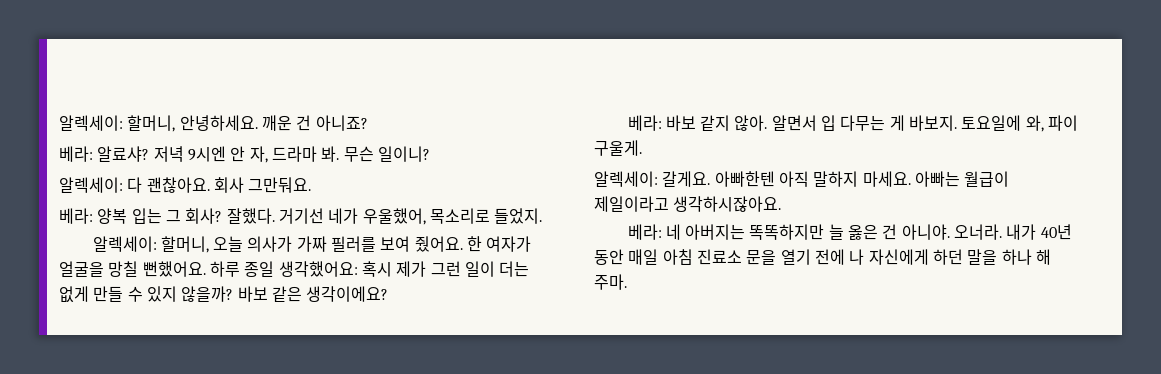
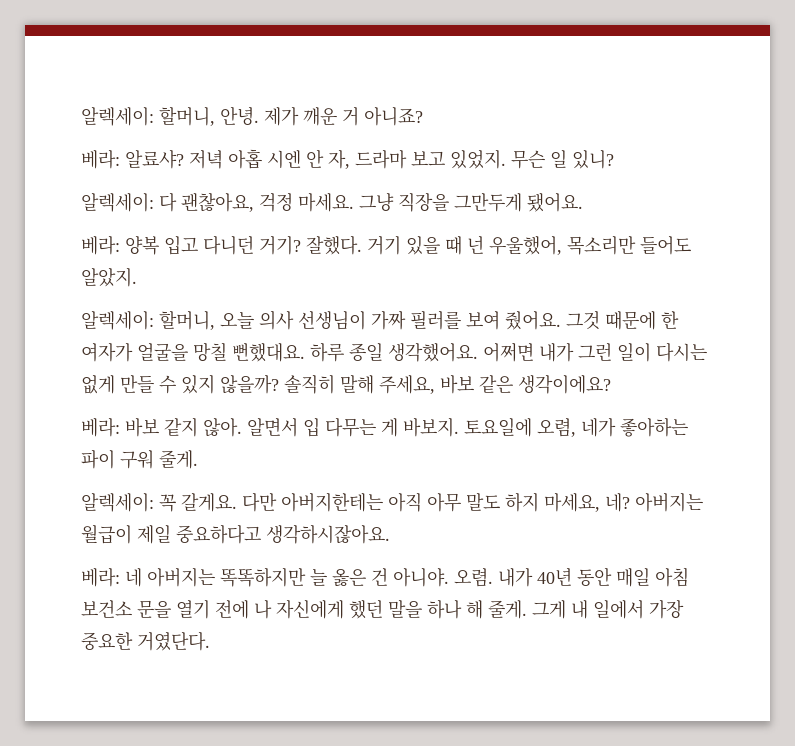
- 알렉세이: 할머니, 안녕하세요. 깨운 건 아니죠?
+ 알렉세이: 할머니, 안녕. 제가 깨운 거 아니죠?
- 저녁 9시엔 안 자, 드라마 봐. 무슨 일이니?
- 알렉세이: 다 괜찮아요. 회사 그만둬요.
- 베라: 양복 입는 그 회사? 잘했다. 거기선 네가 우울했어, 목소리로 들었지.
+ 저녁 아홉 시엔 안 자, 드라마 보고 있었지. 무슨 일 있니?
+ 알렉세이: 다 괜찮아요, 걱정 마세요. 그냥 직장을 그만두게 됐어요.
+ 베라: 양복 입고 다니던 거기? 잘했다. 거기 있을 때 넌 우울했어, 목소리만 들어도 알았지.
- 알렉세이: 할머니, 오늘 의사가 가짜 필러를 보여 줬어요.
+ 알렉세이: 할머니, 오늘 의사 선생님이 가짜 필러를 보여 줬어요.
- 한 여자가 얼굴을 망칠 뻔했어요.
+ 그것 때문에 한 여자가 얼굴을 망칠 뻔했대요.
- 하루 종일 생각했어요: 혹시 제가 그런 일이 더는 없게 만들 수 있지 않을까?
+ 하루 종일 생각했어요. 어쩌면 내가 그런 일이 다시는 없게 만들 수 있지 않을까?
- 바보 같은 생각이에요?
+ 솔직히 말해 주세요, 바보 같은 생각이에요?
- 토요일에 와, 파이 구울게.
- 알렉세이: 갈게요. 아빠한텐 아직 말하지 마세요. 아빠는 월급이 제일이라고 생각하시잖아요.
+ 토요일에 오렴, 네가 좋아하는 파이 구워 줄게.
+ 알렉세이: 꼭 갈게요. 다만 아버지한테는 아직 아무 말도 하지 마세요, 네? 아버지는 월급이 제일 중요하다고 생각하시잖아요.
- 오너라.
+ 오렴.
- 내가 40년 동안 매일 아침 진료소 문을 열기 전에 나 자신에게 하던 말을 하나 해 주마.
+ 내가 40년 동안 매일 아침 보건소 문을 열기 전에 나 자신에게 했던 말을 하나 해 줄게. 그게 내 일에서 가장 중요한 거였단다.

